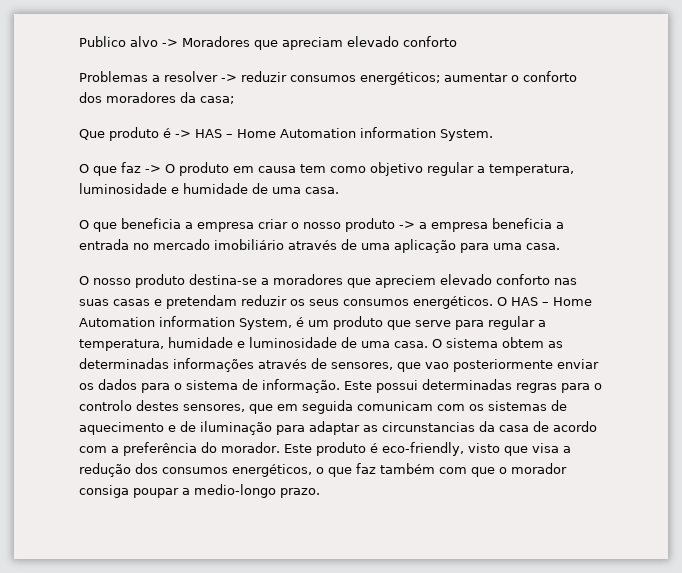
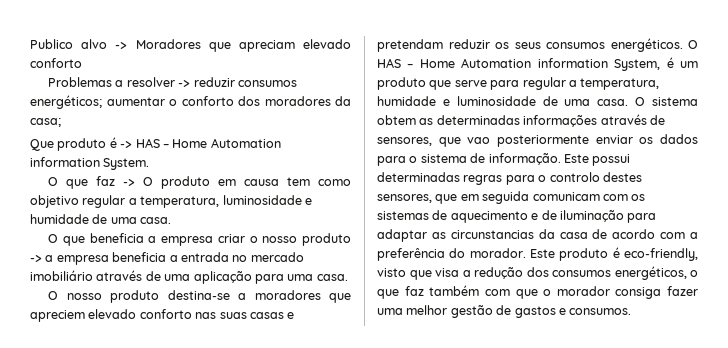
- Este produto é eco-friendly, visto que visa a redução dos consumos energéticos, o que faz também com que o morador consiga poupar a medio-longo prazo.
+ Este produto é eco-friendly, visto que visa a redução dos consumos energéticos, o que faz também com que o morador consiga fazer uma melhor gestão de gastos e consumos.

